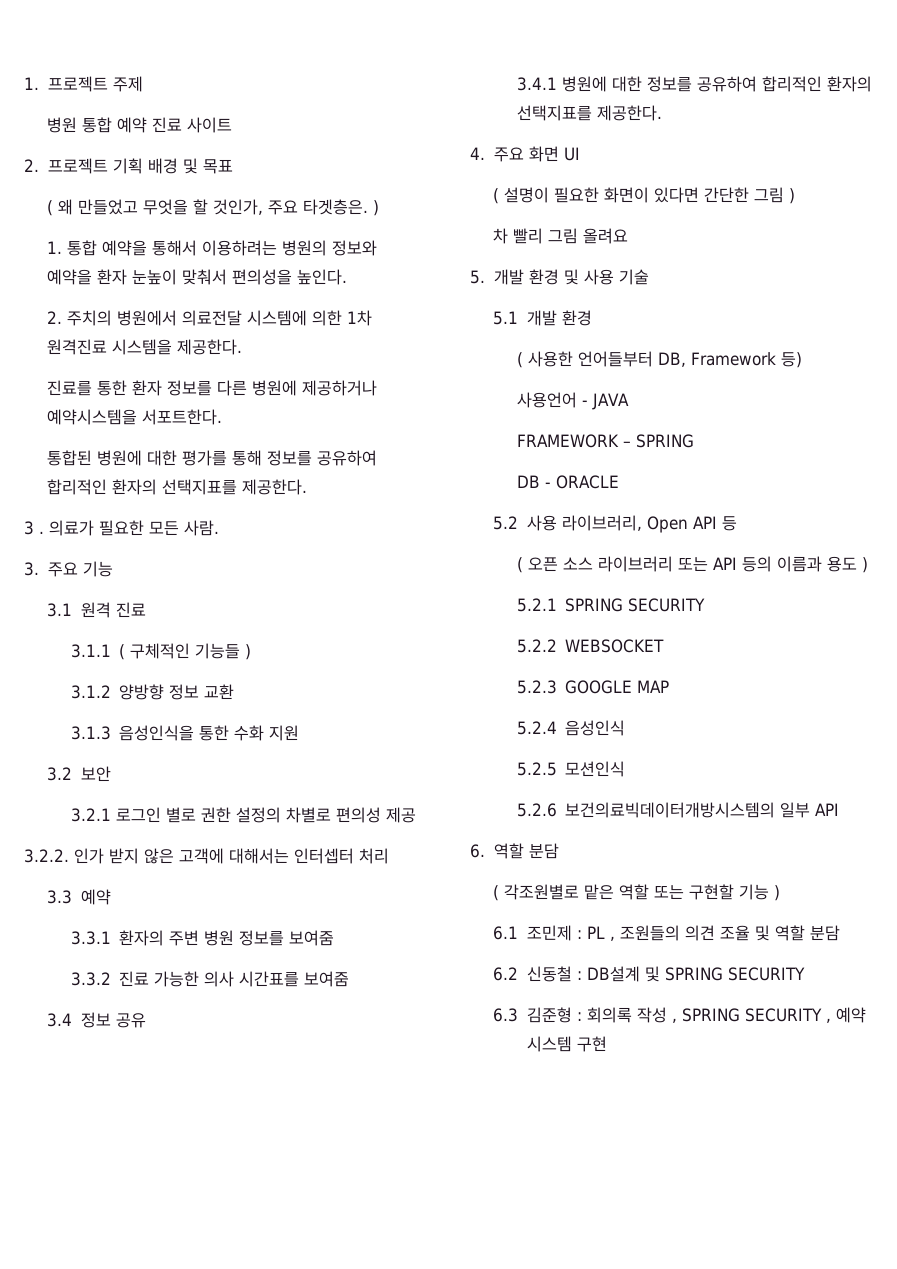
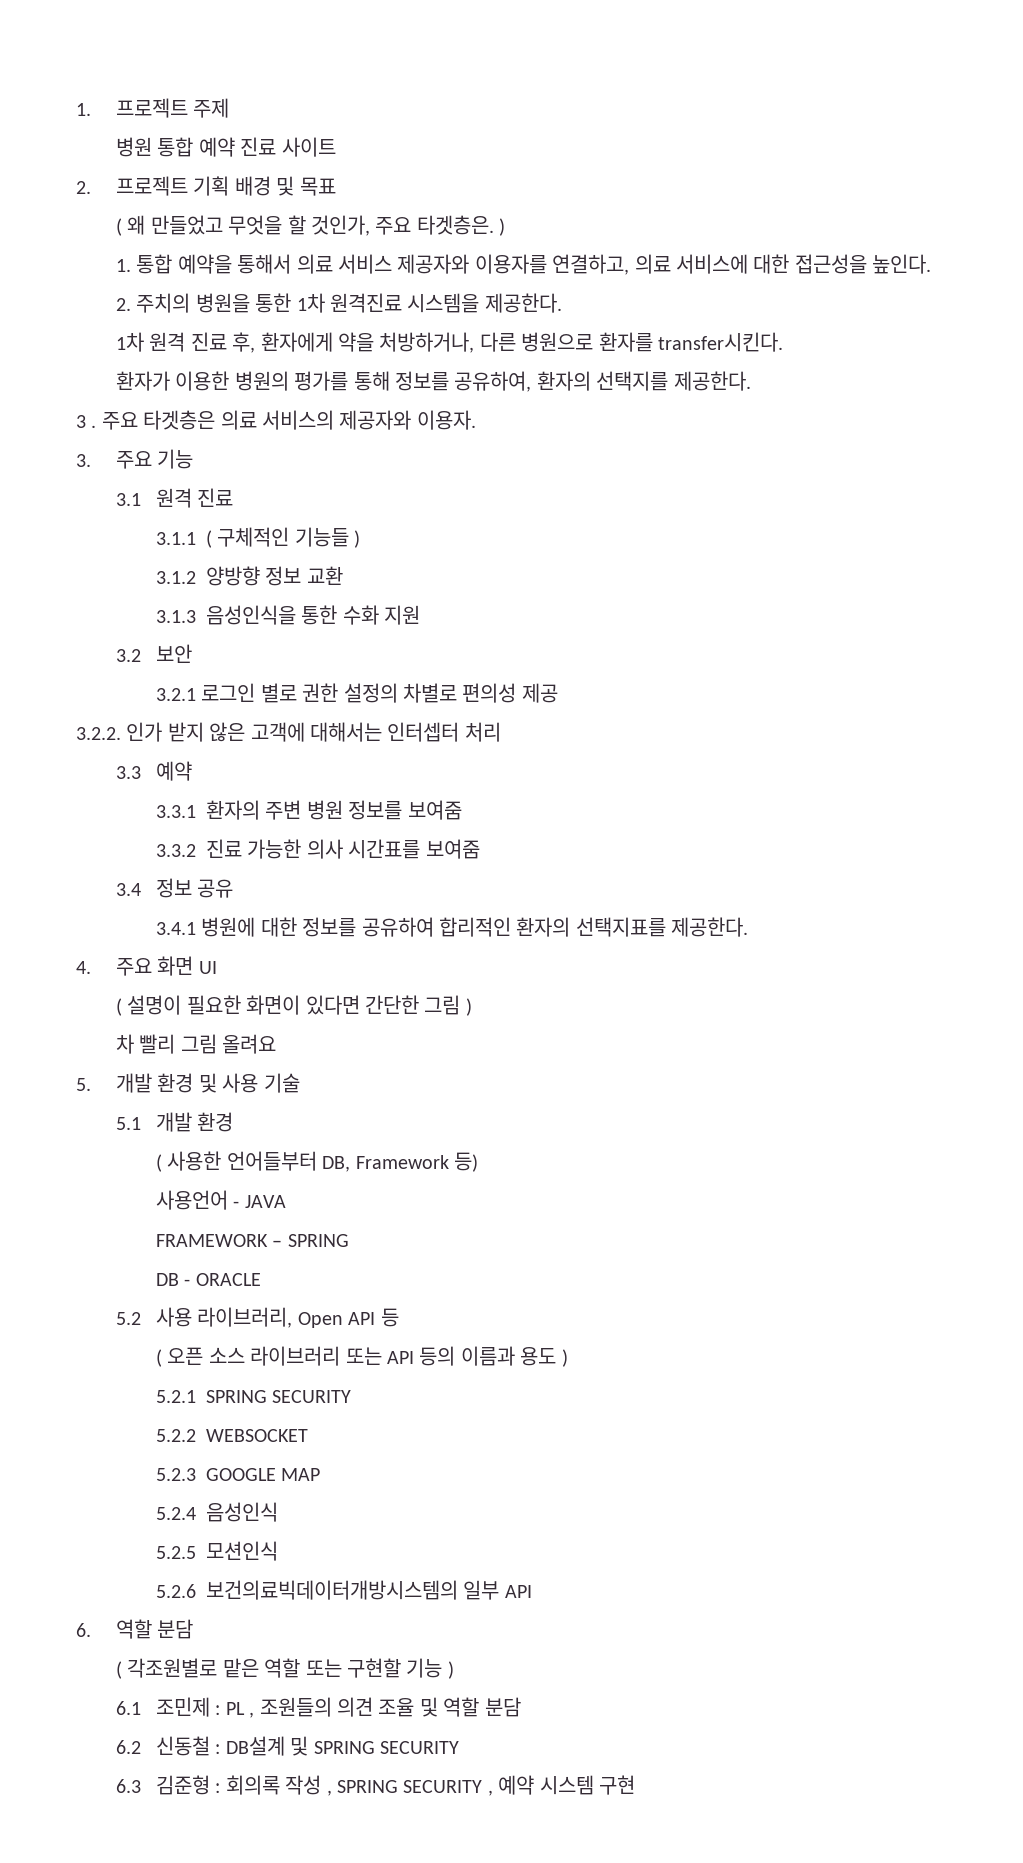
- 1. 통합 예약을 통해서 이용하려는 병원의 정보와 예약을 환자 눈높이 맞춰서 편의성을 높인다.
+ 1. 통합 예약을 통해서 의료 서비스 제공자와 이용자를 연결하고, 의료 서비스에 대한 접근성을 높인다.
- 2. 주치의 병원에서 의료전달 시스템에 의한 1차 원격진료 시스템을 제공한다.
+ 2. 주치의 병원을 통한 1차 원격진료 시스템을 제공한다.
- 진료를 통한 환자 정보를 다른 병원에 제공하거나 예약시스템을 서포트한다.
- 통합된 병원에 대한 평가를 통해 정보를 공유하여 합리적인 환자의 선택지표를 제공한다.
- 3 . 의료가 필요한 모든 사람.
+ 1차 원격 진료 후, 환자에게 약을 처방하거나, 다른 병원으로 환자를 transfer시킨다.
+ 환자가 이용한 병원의 평가를 통해 정보를 공유하여, 환자의 선택지를 제공한다.
+ 3 . 주요 타겟층은 의료 서비스의 제공자와 이용자.

